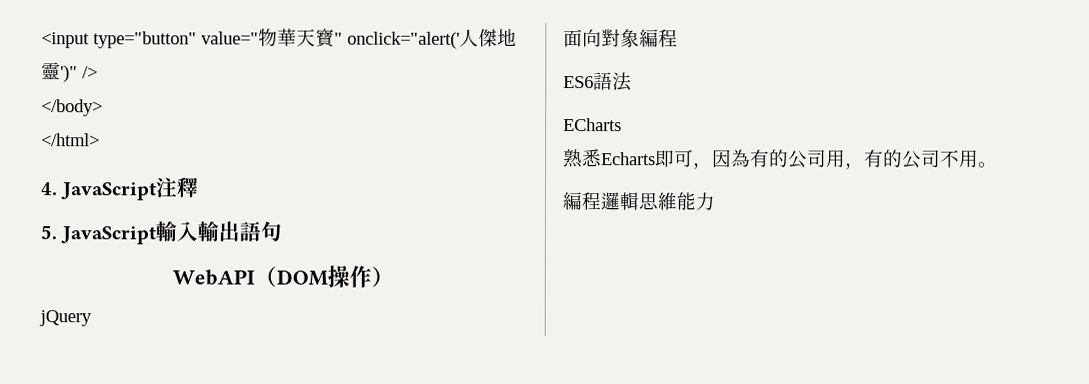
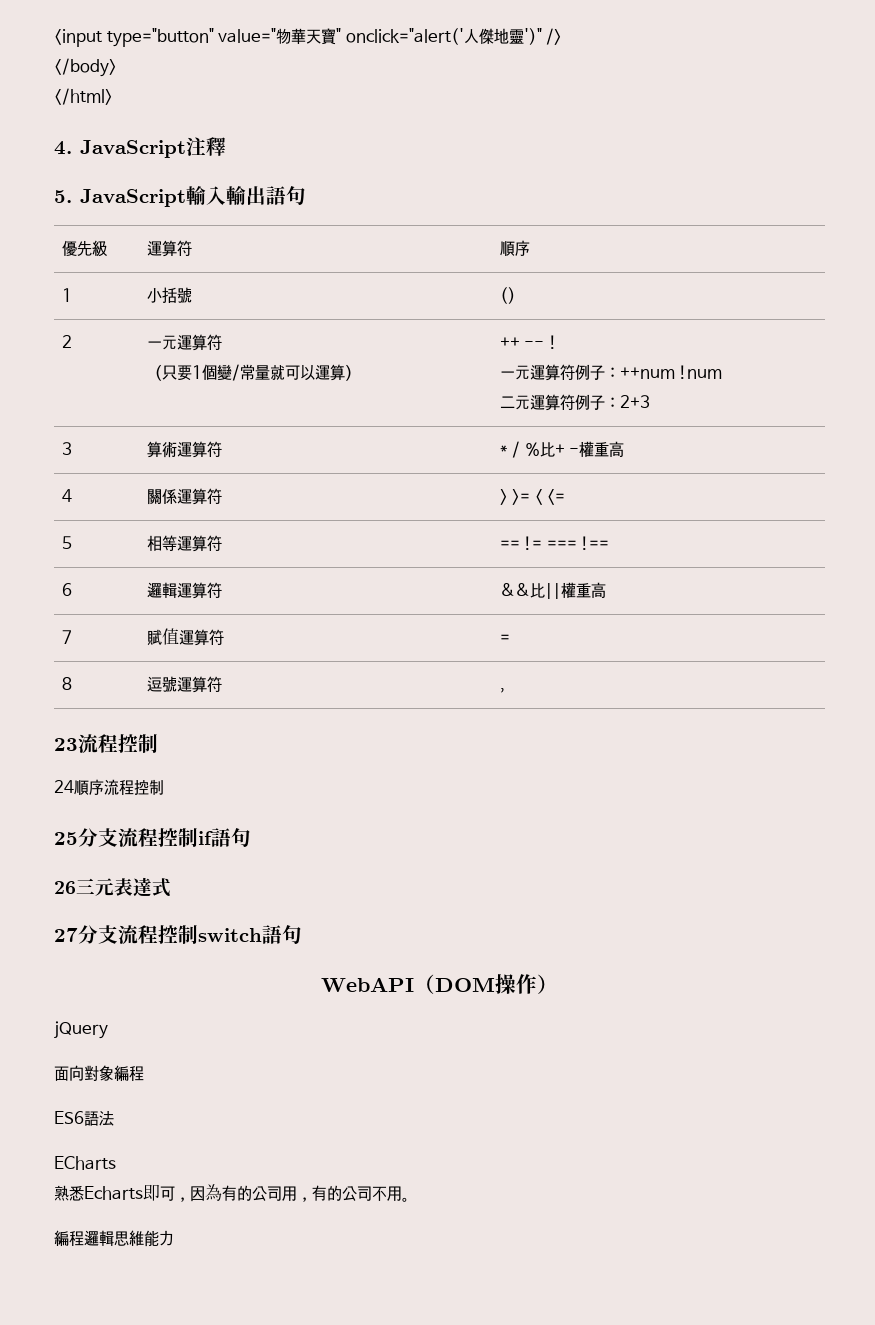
+ 優先級 | 運算符 | 順序
+ 1 | 小括號 | ()
+ 2 | 一元運算符
+ （只要1個變/常量就可以運算） | ++ -- !
+ 一元運算符例子：++num !num
+ 二元運算符例子：2+3
+ 3 | 算術運算符 | * / %比+ -權重高
+ 4 | 關係運算符 | > >= < <=
+ 5 | 相等運算符 | == != === !==
+ 6 | 邏輯運算符 | &&比||權重高
+ 7 | 賦值運算符 | =
+ 8 | 逗號運算符 | ,
+ 23流程控制
+ 24順序流程控制
+ 25分支流程控制if語句
+ 26三元表達式
+ 27分支流程控制switch語句

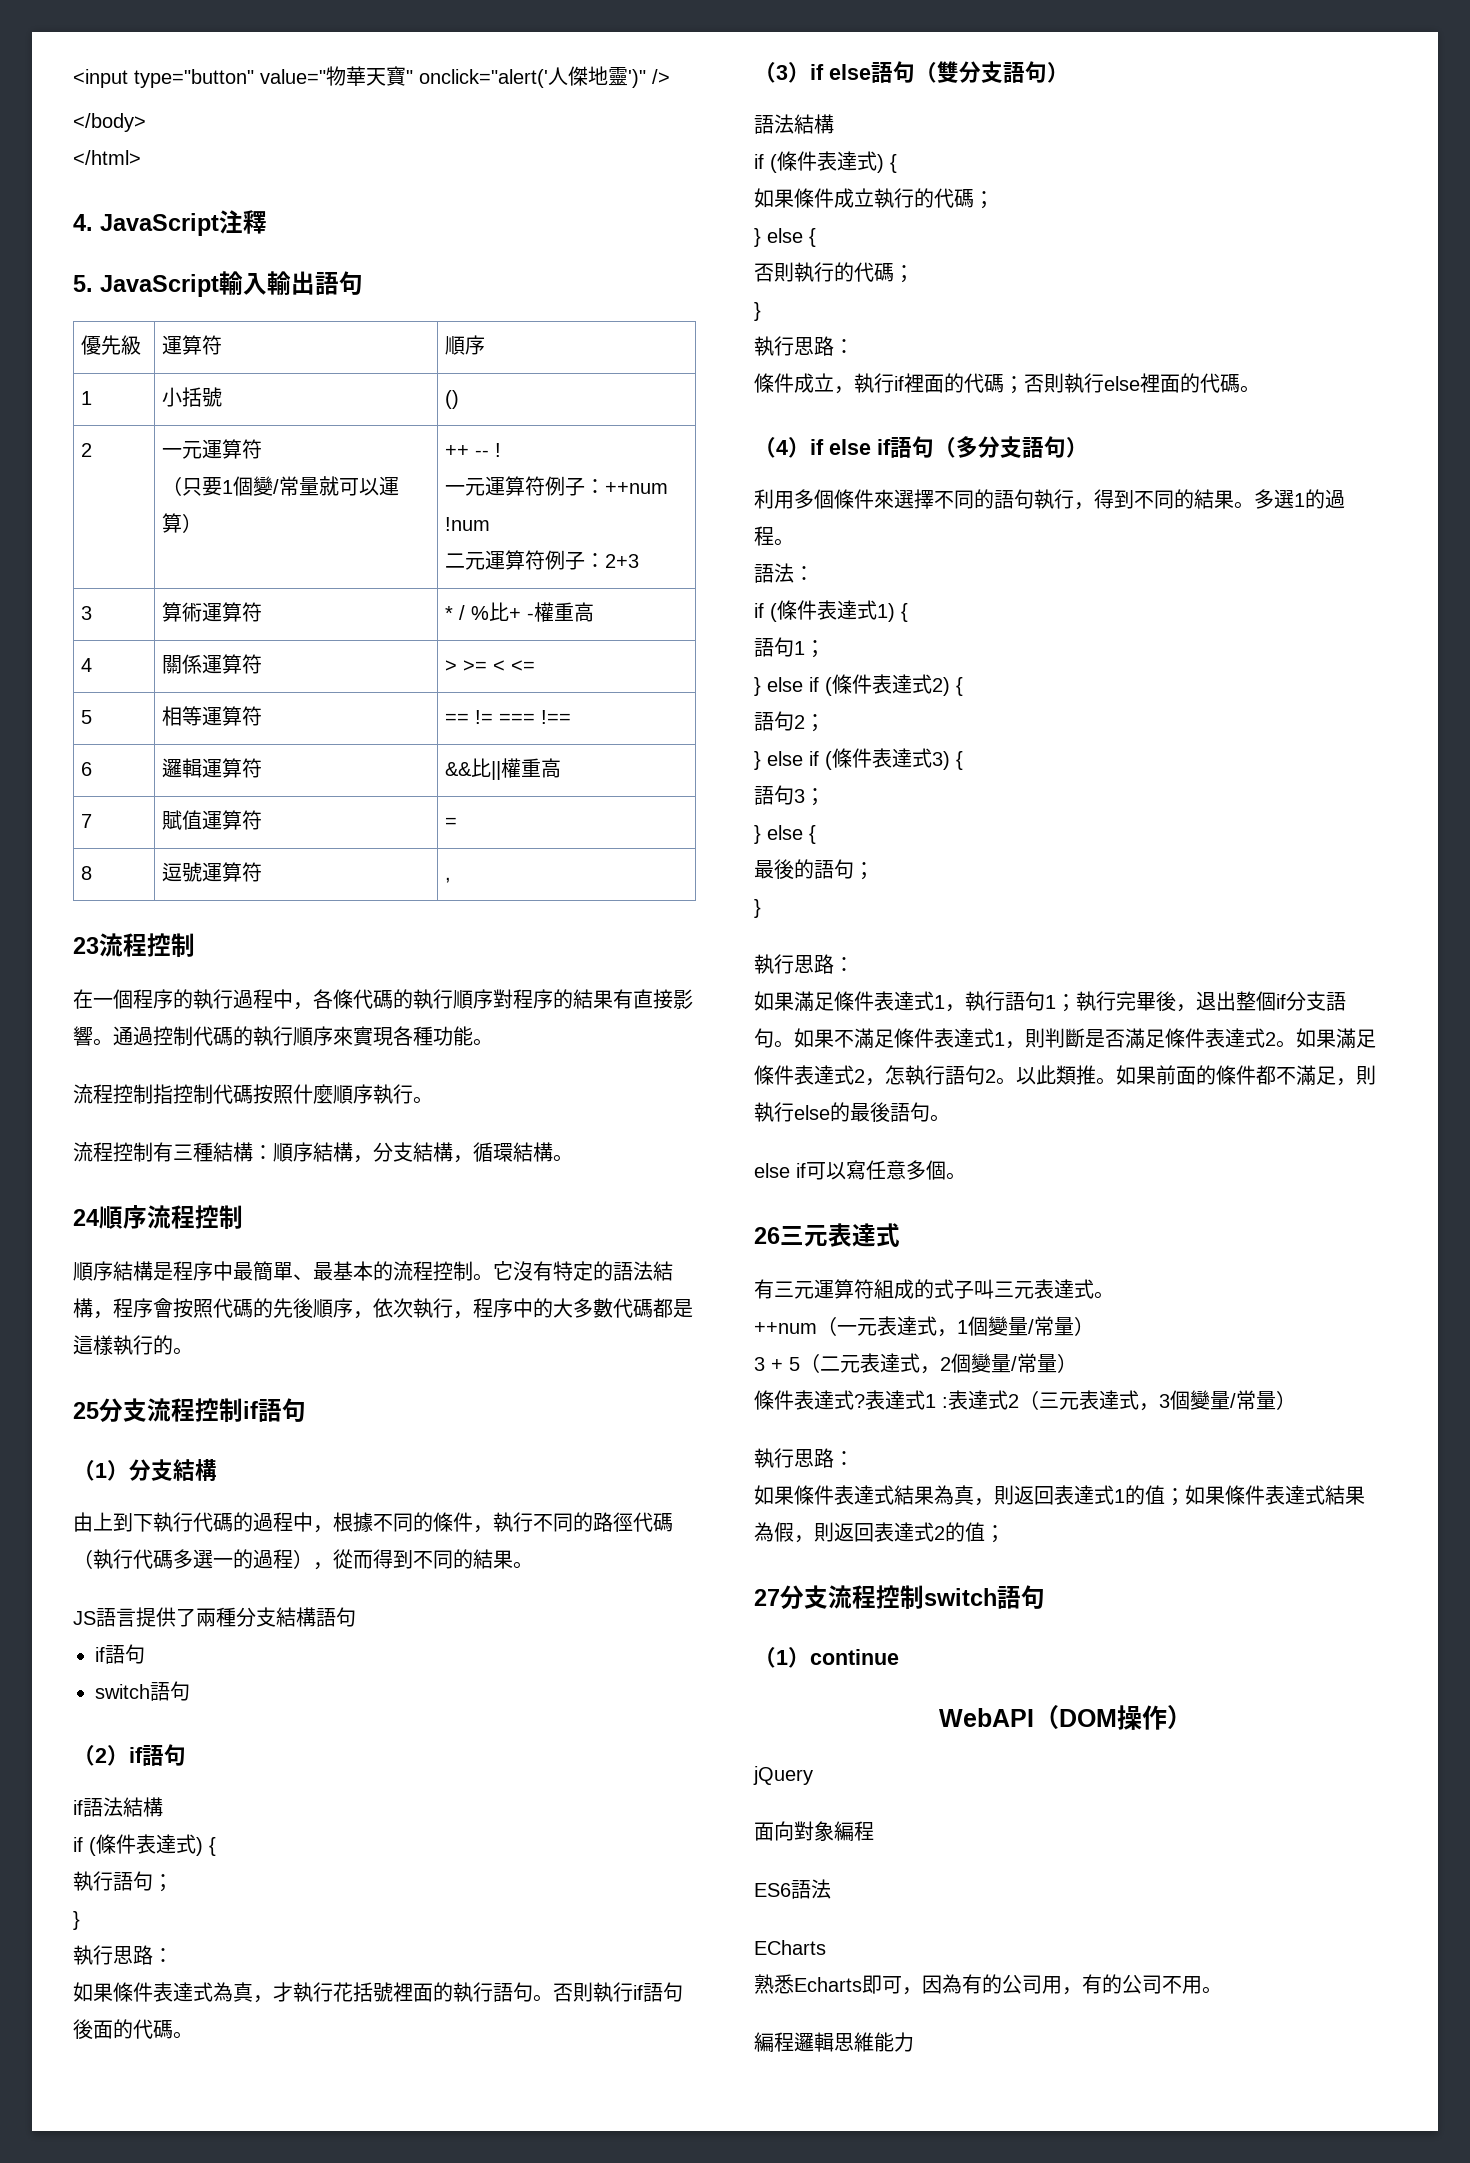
+ 在一個程序的執行過程中，各條代碼的執行順序對程序的結果有直接影響。通過控制代碼的執行順序來實現各種功能。
+ 流程控制指控制代碼按照什麼順序執行。
+ 流程控制有三種結構：順序結構，分支結構，循環結構。
  24順序流程控制
+ 順序結構是程序中最簡單、最基本的流程控制。它沒有特定的語法結構，程序會按照代碼的先後順序，依次執行，程序中的大多數代碼都是這樣執行的。
+ （1）分支結構
+ 由上到下執行代碼的過程中，根據不同的條件，執行不同的路徑代碼（執行代碼多選一的過程），從而得到不同的結果。
+ JS語言提供了兩種分支結構語句
+ if語句
+ switch語句
+ （2）if語句
+ if語法結構
+ if (條件表達式) {
+ 執行語句；
+ }
+ 執行思路：
+ 如果條件表達式為真，才執行花括號裡面的執行語句。否則執行if語句後面的代碼。
+ （3）if else語句（雙分支語句）
+ 語法結構
+ if (條件表達式) {
+ 如果條件成立執行的代碼；
+ } else {
+ 否則執行的代碼；
+ }
+ 執行思路：
+ 條件成立，執行if裡面的代碼；否則執行else裡面的代碼。
+ （4）if else if語句（多分支語句）
+ 利用多個條件來選擇不同的語句執行，得到不同的結果。多選1的過程。
+ 語法：
+ if (條件表達式1) {
+ 語句1；
+ } else if (條件表達式2) {
+ 語句2；
+ } else if (條件表達式3) {
+ 語句3；
+ } else {
+ 最後的語句；
+ }
+ 執行思路：
+ 如果滿足條件表達式1，執行語句1；執行完畢後，退出整個if分支語句。如果不滿足條件表達式1，則判斷是否滿足條件表達式2。如果滿足條件表達式2，怎執行語句2。以此類推。如果前面的條件都不滿足，則執行else的最後語句。
+ else if可以寫任意多個。
  26三元表達式
+ 有三元運算符組成的式子叫三元表達式。
+ ++num（一元表達式，1個變量/常量）
+ 3 + 5（二元表達式，2個變量/常量）
+ 條件表達式?表達式1 :表達式2（三元表達式，3個變量/常量）
+ 執行思路：
+ 如果條件表達式結果為真，則返回表達式1的值；如果條件表達式結果為假，則返回表達式2的值；
+ （1）continue

